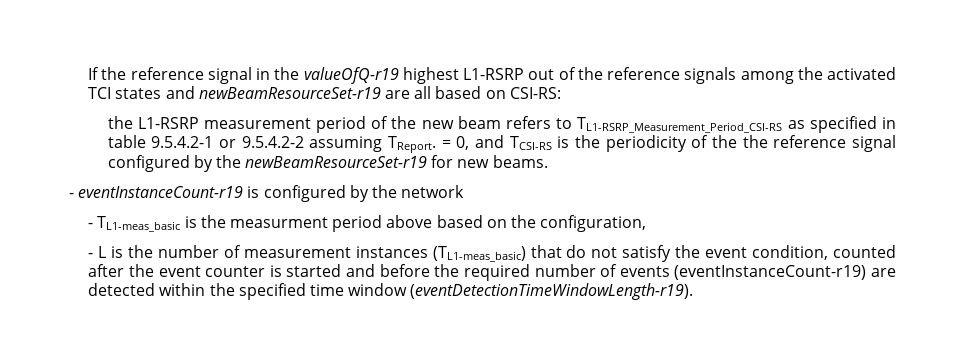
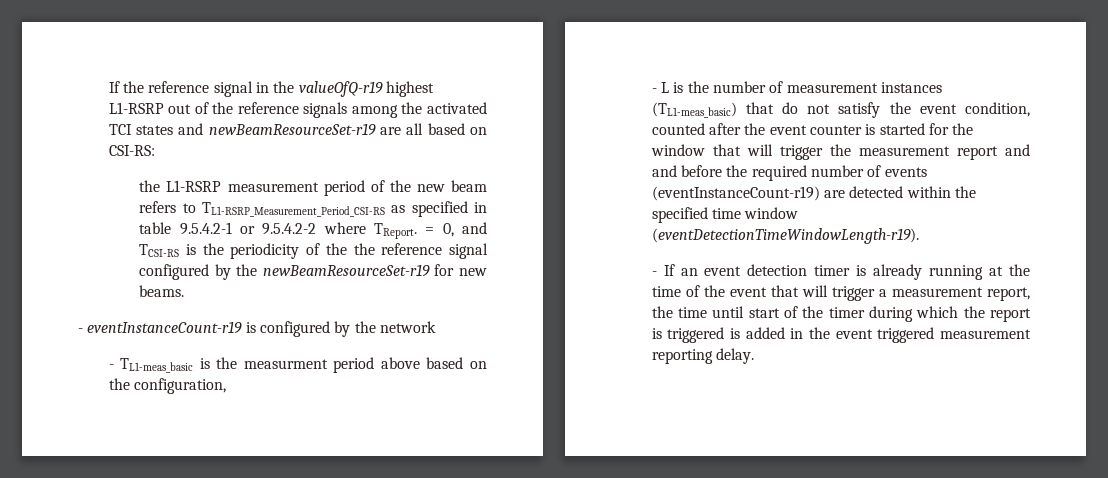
- the L1-RSRP measurement period of the new beam refers to TL1-RSRP_Measurement_Period_CSI-RS as specified in table 9.5.4.2-1 or 9.5.4.2-2 assuming TReport.
+ the L1-RSRP measurement period of the new beam refers to TL1-RSRP_Measurement_Period_CSI-RS as specified in table 9.5.4.2-1 or 9.5.4.2-2 where TReport.
- - L is the number of measurement instances (TL1-meas_basic) that do not satisfy the event condition, counted after the event counter is started and before the required number of events (eventInstanceCount-r19) are detected within the specified time window (eventDetectionTimeWindowLength-r19).
+ - L is the number of measurement instances (TL1-meas_basic) that do not satisfy the event condition, counted after the event counter is started for the window that will trigger the measurement report and and before the required number of events (eventInstanceCount-r19) are detected within the specified time window (eventDetectionTimeWindowLength-r19).
+ - If an event detection timer is already running at the time of the event that will trigger a measurement report, the time until start of the timer during which the report is triggered is added in the event triggered measurement reporting delay.

